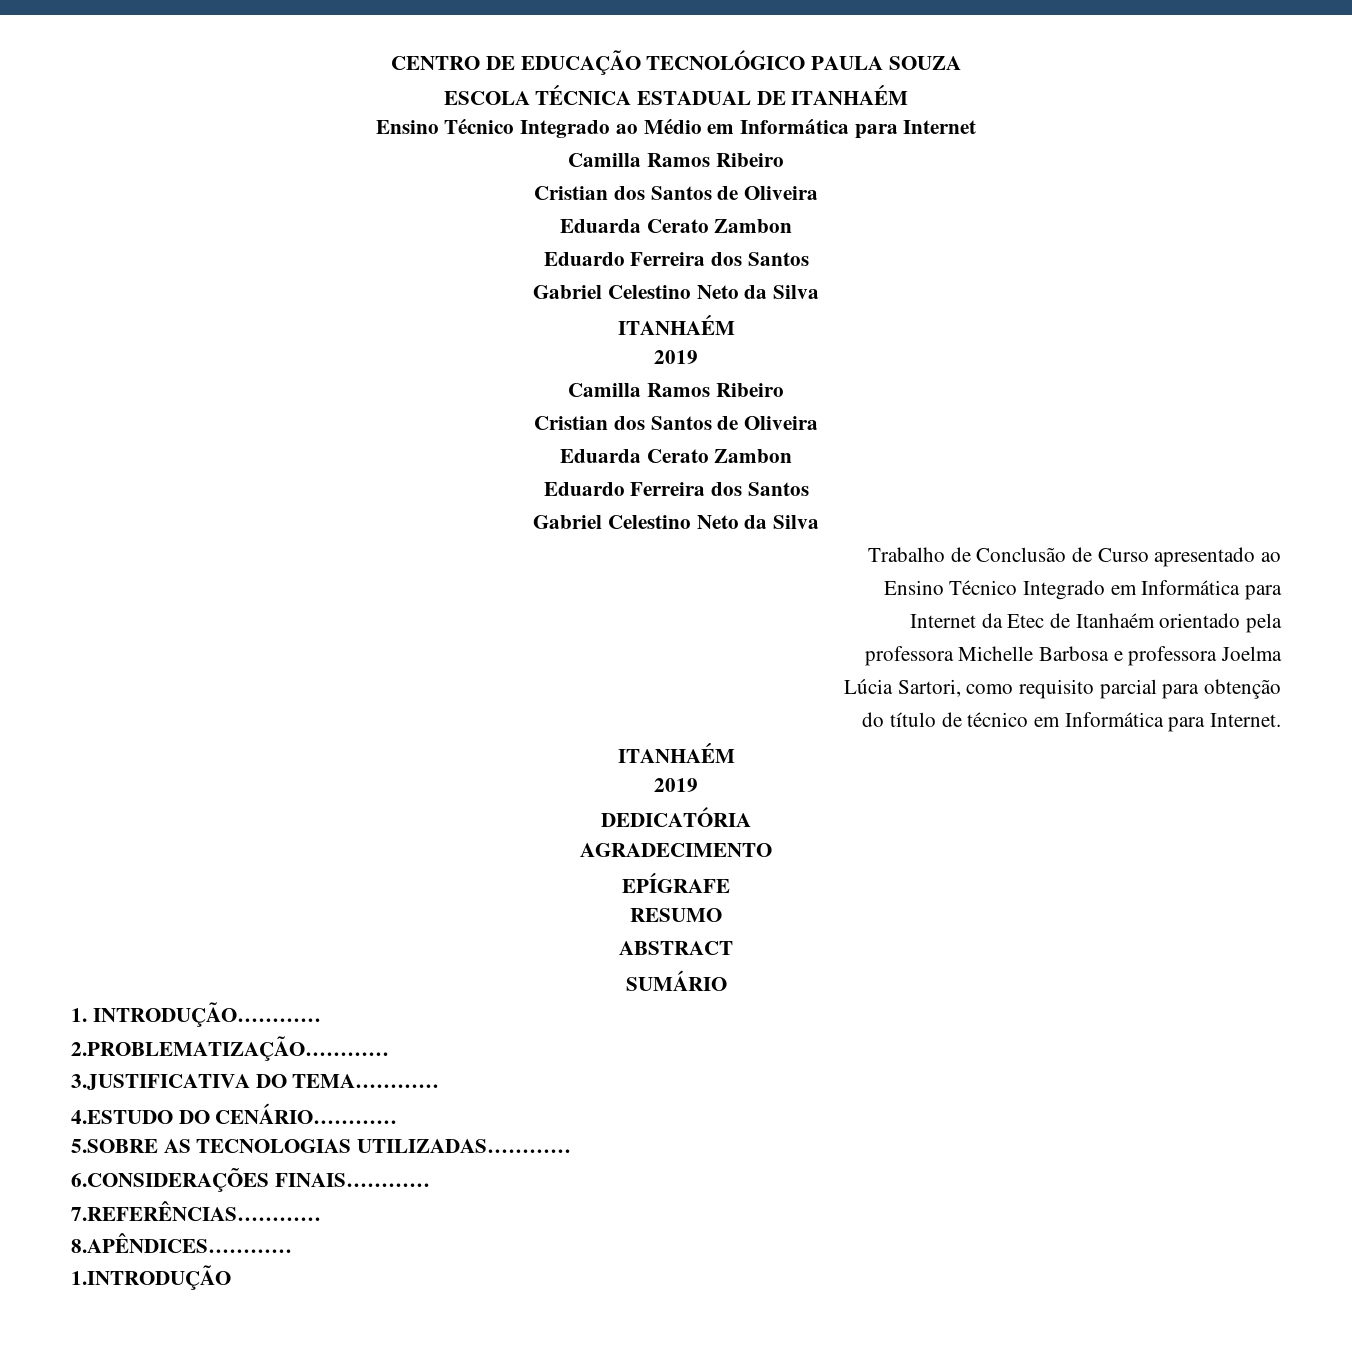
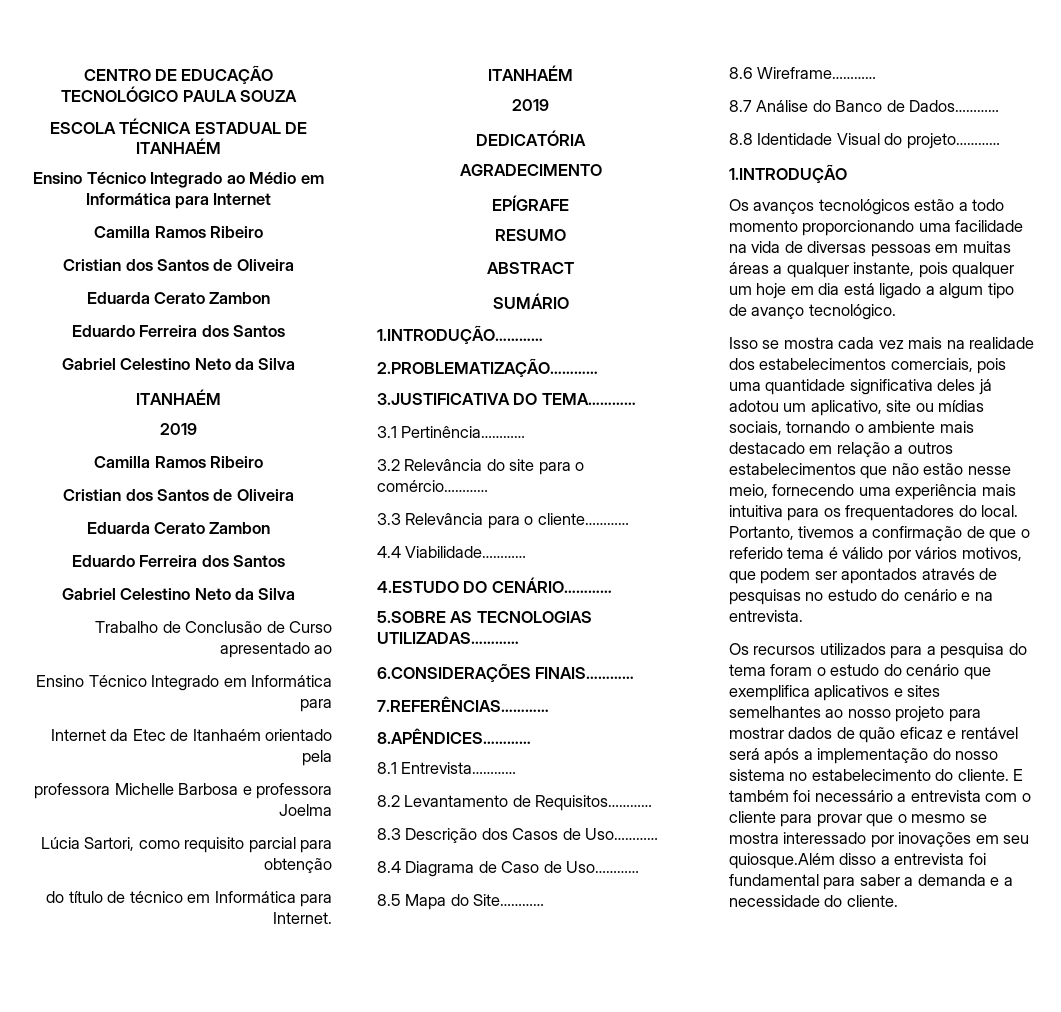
- 1. INTRODUÇÃO…………
+ 1.INTRODUÇÃO…………
+ 3.1 Pertinência…………
+ 3.2 Relevância do site para o comércio…………
+ 3.3 Relevância para o cliente…………
+ 4.4 Viabilidade…………
+ 8.1 Entrevista…………
+ 8.2 Levantamento de Requisitos…………
+ 8.3 Descrição dos Casos de Uso…………
+ 8.4 Diagrama de Caso de Uso…………
+ 8.5 Mapa do Site…………
+ 8.6 Wireframe…………
+ 8.7 Análise do Banco de Dados…………
+ 8.8 Identidade Visual do projeto…………
  1.INTRODUÇÃO
+ Os avanços tecnológicos estão a todo momento proporcionando uma facilidade na vida de diversas pessoas em muitas áreas a qualquer instante, pois qualquer um hoje em dia está ligado a algum tipo de avanço tecnológico.
+ Isso se mostra cada vez mais na realidade dos estabelecimentos comerciais, pois uma quantidade significativa deles já adotou um aplicativo, site ou mídias sociais, tornando o ambiente mais destacado em relação a outros estabelecimentos que não estão nesse meio, fornecendo uma experiência mais intuitiva para os frequentadores do local. Portanto, tivemos a confirmação de que o referido tema é válido por vários motivos, que podem ser apontados através de pesquisas no estudo do cenário e na entrevista.
+ Os recursos utilizados para a pesquisa do tema foram o estudo do cenário que exemplifica aplicativos e sites semelhantes ao nosso projeto para mostrar dados de quão eficaz e rentável será após a implementação do nosso sistema no estabelecimento do cliente. E também foi necessário a entrevista com o cliente para provar que o mesmo se mostra interessado por inovações em seu quiosque.Além disso a entrevista foi fundamental para saber a demanda e a necessidade do cliente.

